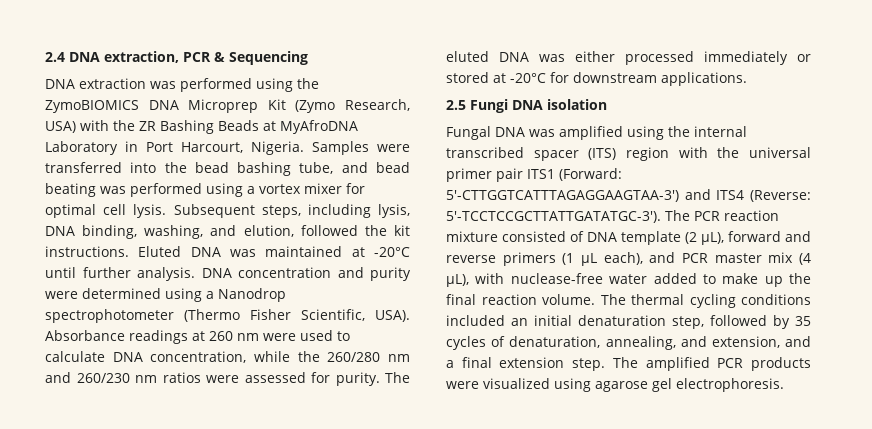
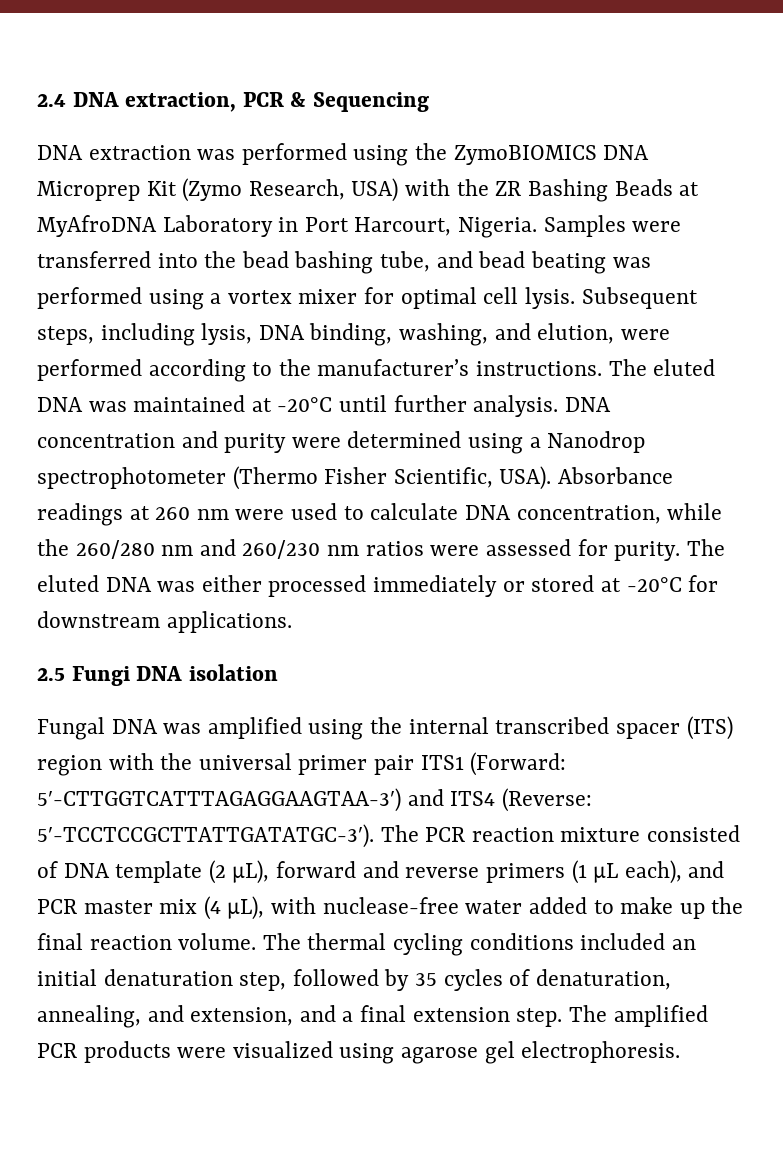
- Subsequent steps, including lysis, DNA binding, washing, and elution, followed the kit instructions. Eluted DNA was maintained at -20°C until further analysis.
+ Subsequent steps, including lysis, DNA binding, washing, and elution, were performed according to the manufacturer’s instructions. The eluted DNA was maintained at -20°C until further analysis.

